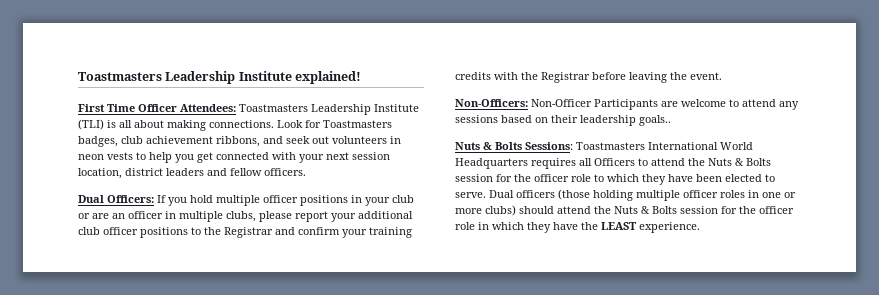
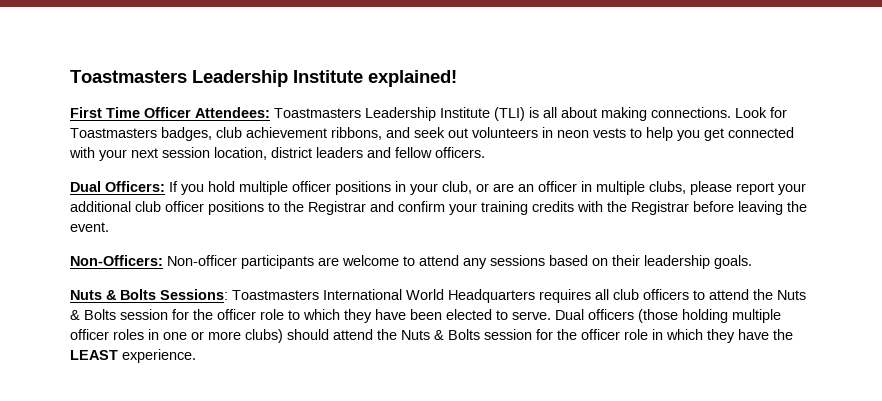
- Dual Officers: If you hold multiple officer positions in your club or are an officer in multiple clubs, please report your additional club officer positions to the Registrar and confirm your training credits with the Registrar before leaving the event.
+ Dual Officers: If you hold multiple officer positions in your club, or are an officer in multiple clubs, please report your additional club officer positions to the Registrar and confirm your training credits with the Registrar before leaving the event.
- Non-Officers: Non-Officer Participants are welcome to attend any sessions based on their leadership goals..
+ Non-Officers: Non-officer participants are welcome to attend any sessions based on their leadership goals.
- Nuts & Bolts Sessions: Toastmasters International World Headquarters requires all Officers to attend the Nuts & Bolts session for the officer role to which they have been elected to serve.
+ Nuts & Bolts Sessions: Toastmasters International World Headquarters requires all club officers to attend the Nuts & Bolts session for the officer role to which they have been elected to serve.

